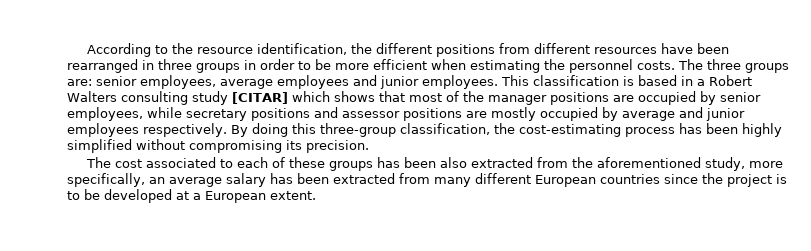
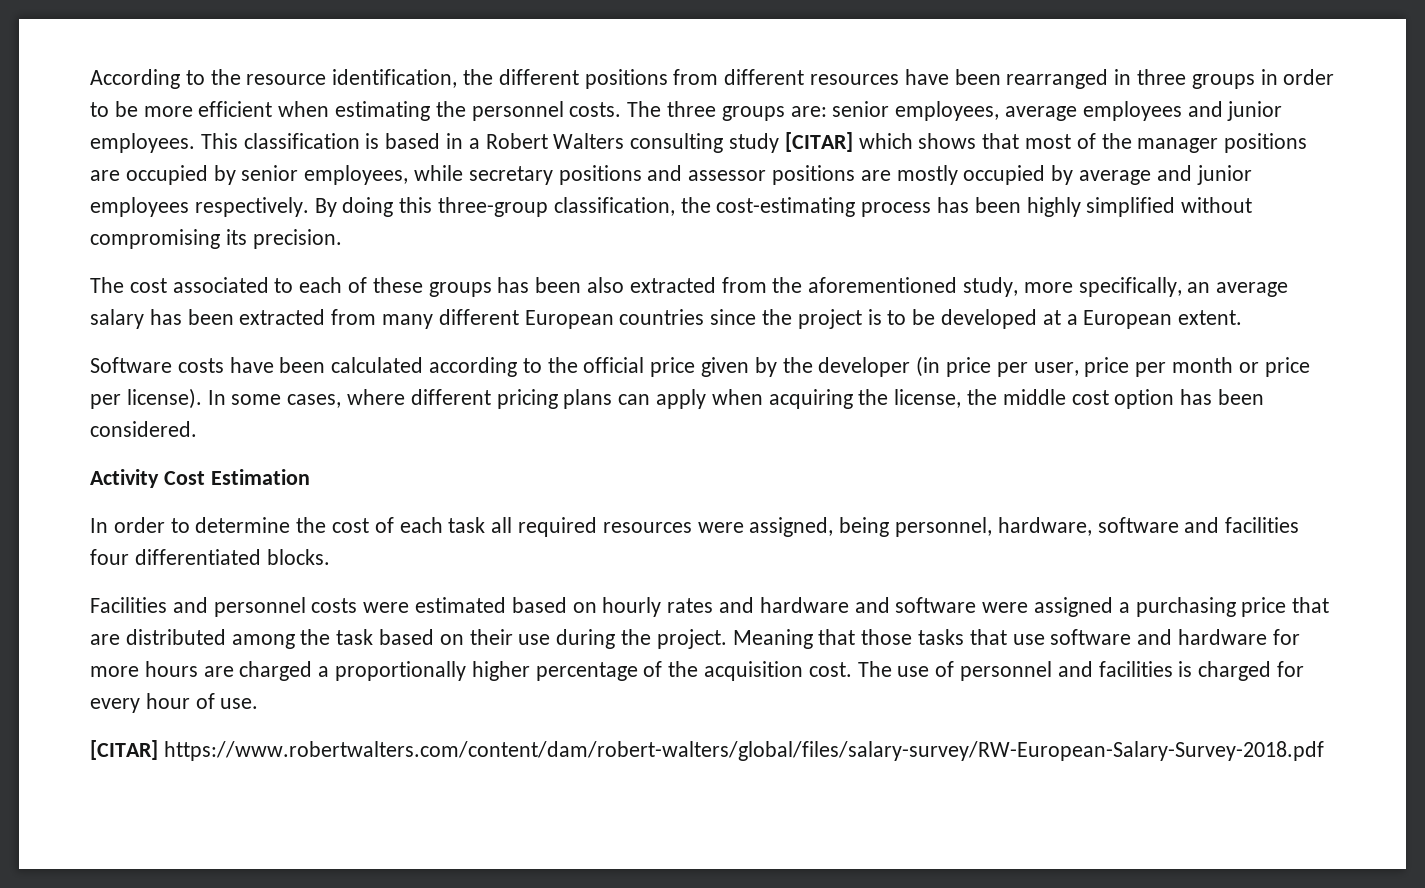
+ Software costs have been calculated according to the official price given by the developer (in price per user, price per month or price per license). In some cases, where different pricing plans can apply when acquiring the license, the middle cost option has been considered.
+ Activity Cost Estimation
+ In order to determine the cost of each task all required resources were assigned, being personnel, hardware, software and facilities four differentiated blocks.
+ Facilities and personnel costs were estimated based on hourly rates and hardware and software were assigned a purchasing price that are distributed among the task based on their use during the project. Meaning that those tasks that use software and hardware for more hours are charged a proportionally higher percentage of the acquisition cost. The use of personnel and facilities is charged for every hour of use.
+ [CITAR] https://www.robertwalters.com/content/dam/robert-walters/global/files/salary-survey/RW-European-Salary-Survey-2018.pdf

